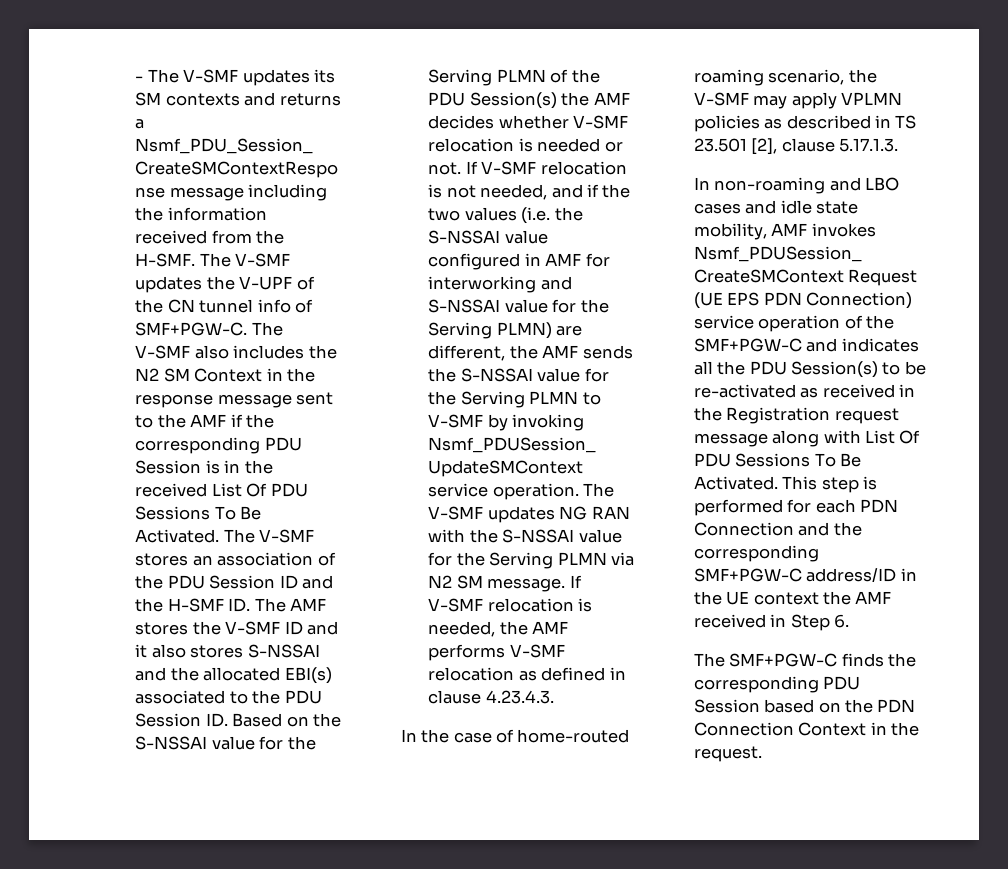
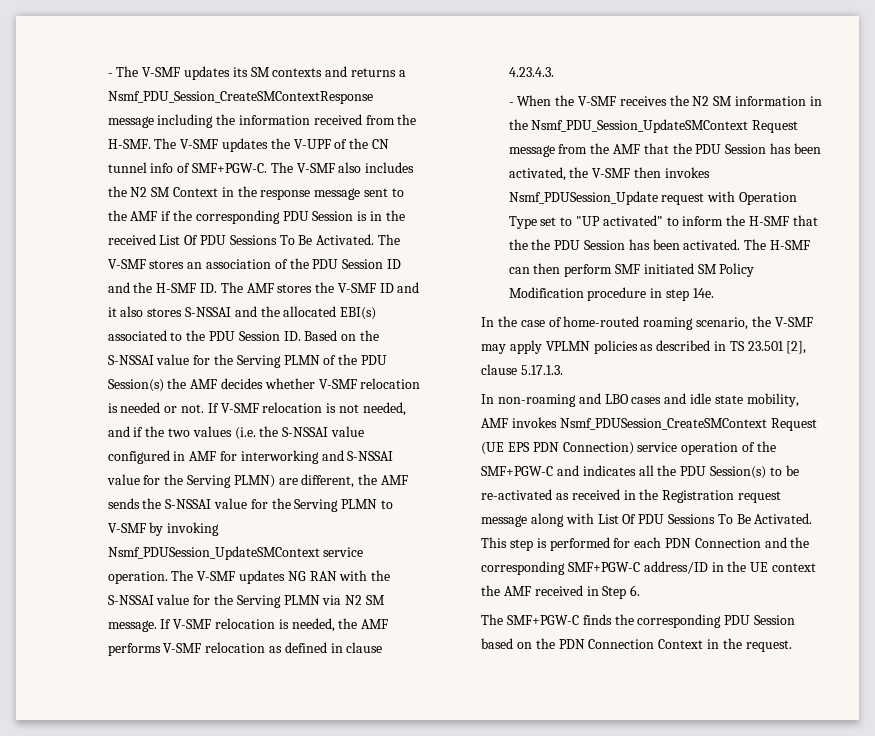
+ - When the V-SMF receives the N2 SM information in the Nsmf_PDU_Session_UpdateSMContext Request message from the AMF that the PDU Session has been activated, the V-SMF then invokes Nsmf_PDUSession_Update request with Operation Type set to "UP activated" to inform the H-SMF that the the PDU Session has been activated. The H-SMF can then perform SMF initiated SM Policy Modification procedure in step 14e.

